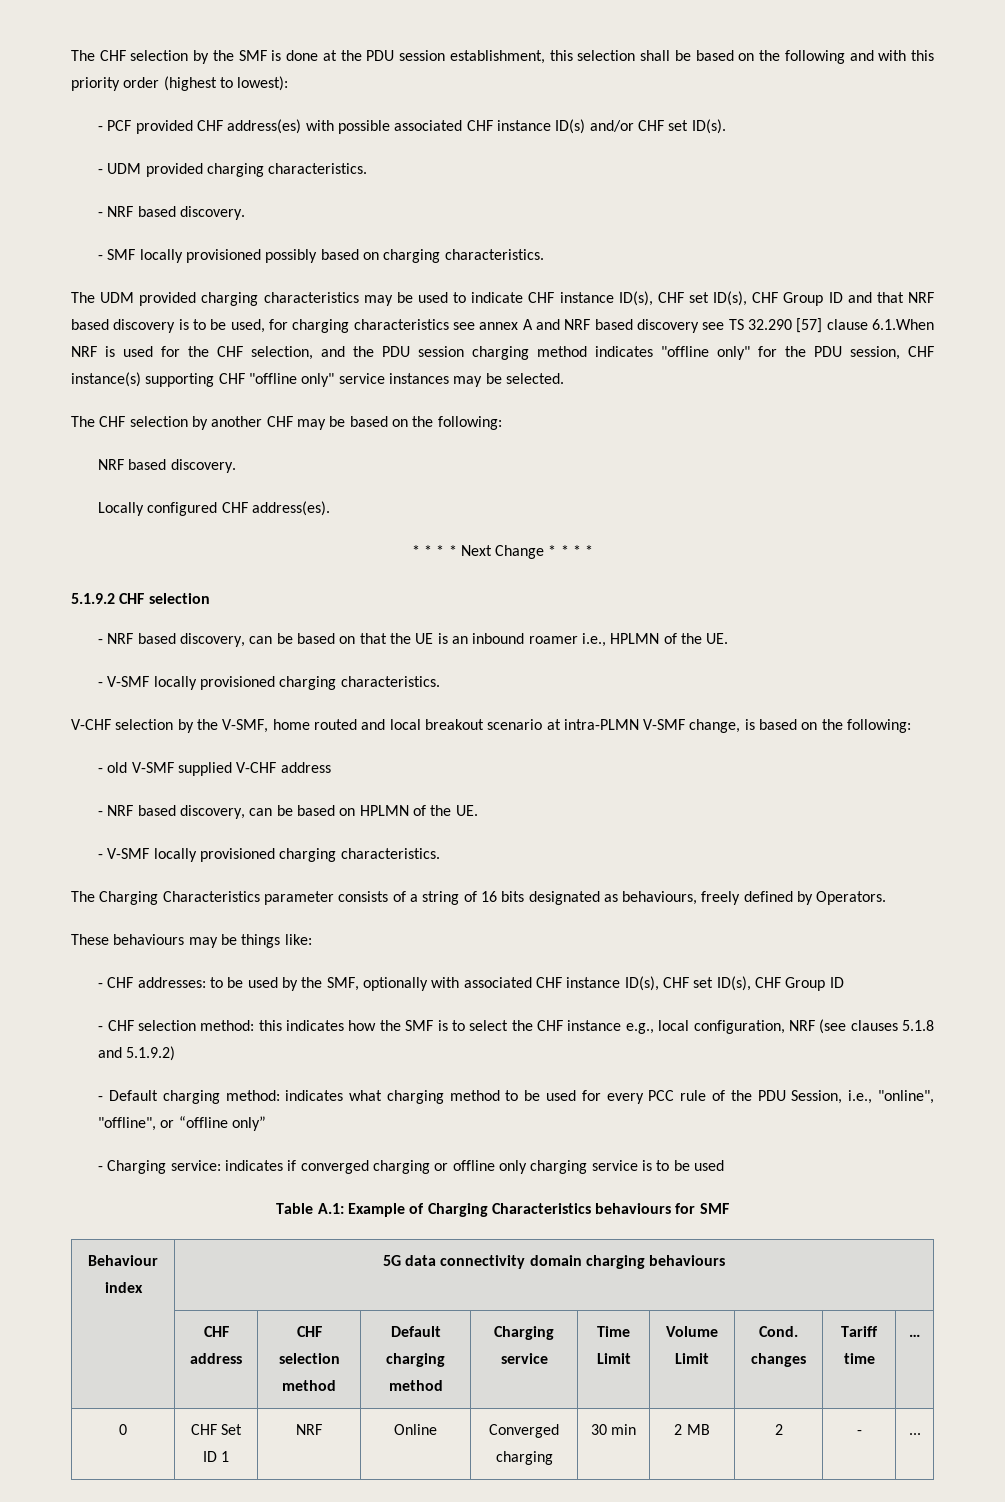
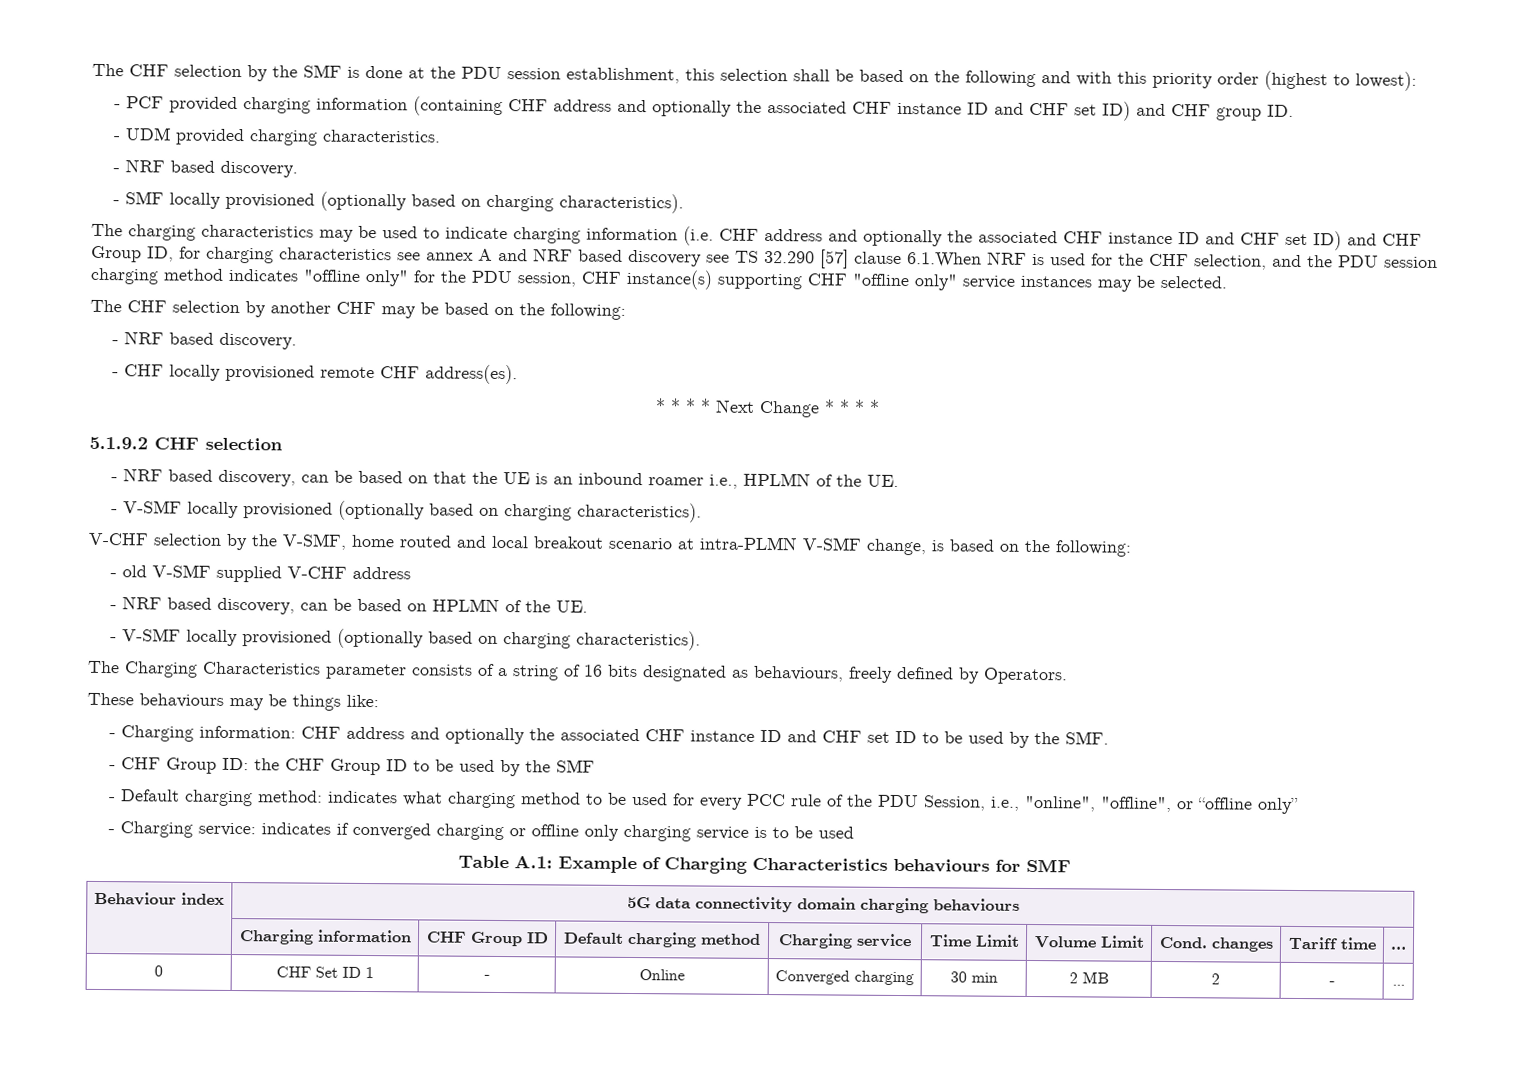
- - PCF provided CHF address(es) with possible associated CHF instance ID(s) and/or CHF set ID(s).
+ - PCF provided charging information (containing CHF address and optionally the associated CHF instance ID and CHF set ID) and CHF group ID.
- - SMF locally provisioned possibly based on charging characteristics.
- The UDM provided charging characteristics may be used to indicate CHF instance ID(s), CHF set ID(s), CHF Group ID and that NRF based discovery is to be used, for charging characteristics see annex A and NRF based discovery see TS 32.290 [57] clause 6.1.When NRF is used for the CHF selection, and the PDU session charging method indicates "offline only" for the PDU session, CHF instance(s) supporting CHF "offline only" service instances may be selected.
+ - SMF locally provisioned (optionally based on charging characteristics).
+ The charging characteristics may be used to indicate charging information (i.e. CHF address and optionally the associated CHF instance ID and CHF set ID) and CHF Group ID, for charging characteristics see annex A and NRF based discovery see TS 32.290 [57] clause 6.1.When NRF is used for the CHF selection, and the PDU session charging method indicates "offline only" for the PDU session, CHF instance(s) supporting CHF "offline only" service instances may be selected.
  The CHF selection by another CHF may be based on the following:
- NRF based discovery.
- Locally configured CHF address(es).
+ - NRF based discovery.
+ - CHF locally provisioned remote CHF address(es).
  - NRF based discovery, can be based on that the UE is an inbound roamer i.e., HPLMN of the UE.
- - V-SMF locally provisioned charging characteristics.
+ - V-SMF locally provisioned (optionally based on charging characteristics).
  - NRF based discovery, can be based on HPLMN of the UE.
- - V-SMF locally provisioned charging characteristics.
+ - V-SMF locally provisioned (optionally based on charging characteristics).
- - CHF addresses: to be used by the SMF, optionally with associated CHF instance ID(s), CHF set ID(s), CHF Group ID
- - CHF selection method: this indicates how the SMF is to select the CHF instance e.g., local configuration, NRF (see clauses 5.1.8 and 5.1.9.2)
+ - Charging information: CHF address and optionally the associated CHF instance ID and CHF set ID to be used by the SMF.
+ - CHF Group ID: the CHF Group ID to be used by the SMF
- | CHF address | CHF selection method | Default charging method | Charging service | Time Limit | Volume Limit | Cond. changes | Tariff time | …
+ | Charging information | CHF Group ID | Default charging method | Charging service | Time Limit | Volume Limit | Cond. changes | Tariff time | …
- 0 | CHF Set ID 1 | NRF | Online | Converged charging | 30 min | 2 MB | 2 | - | ...
+ 0 | CHF Set ID 1 | - | Online | Converged charging | 30 min | 2 MB | 2 | - | ...

